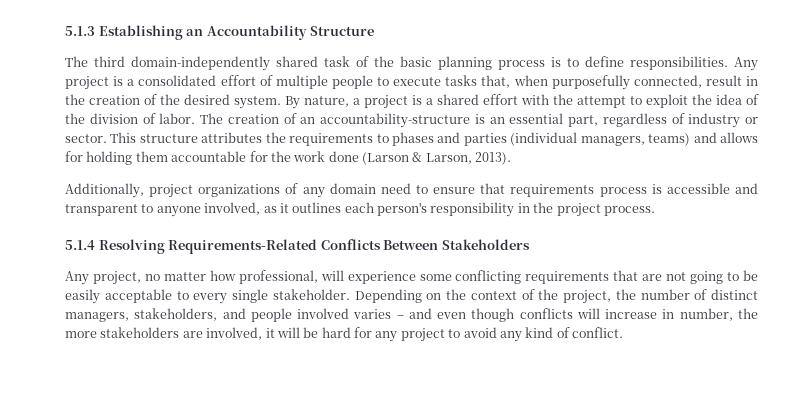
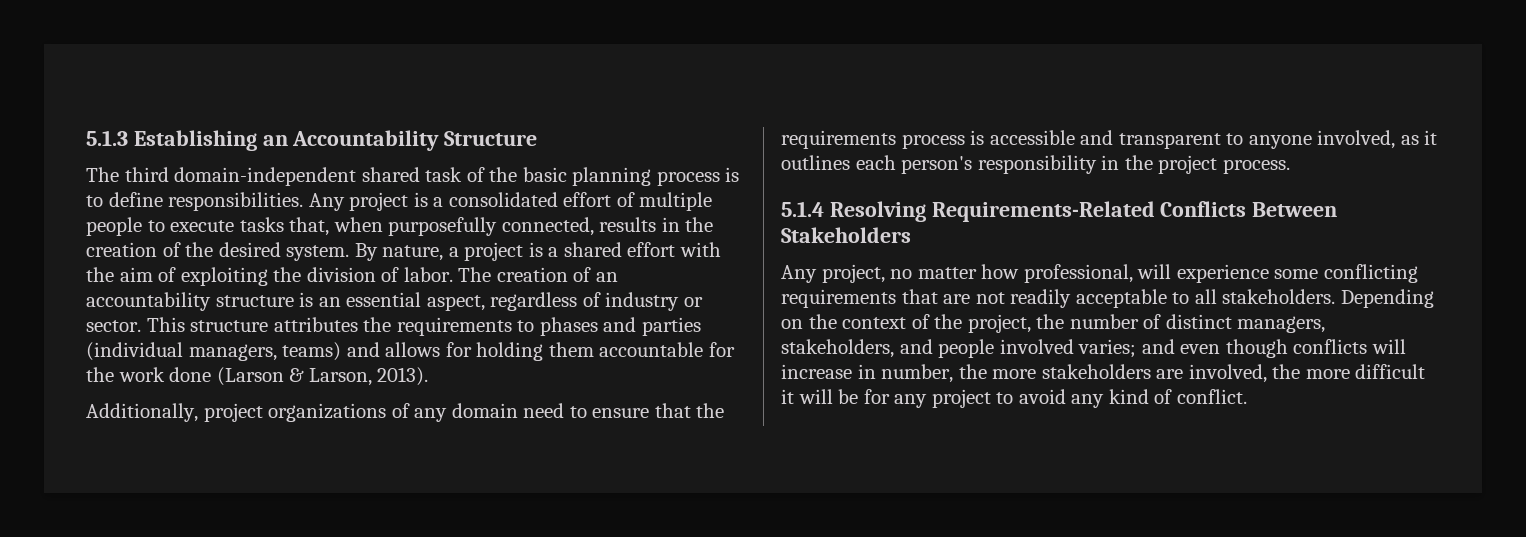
- The third domain-independently shared task of the basic planning process is to define responsibilities.
+ The third domain-independent shared task of the basic planning process is to define responsibilities.
- Any project is a consolidated effort of multiple people to execute tasks that, when purposefully connected, result in the creation of the desired system.
+ Any project is a consolidated effort of multiple people to execute tasks that, when purposefully connected, results in the creation of the desired system.
- By nature, a project is a shared effort with the attempt to exploit the idea of the division of labor.
+ By nature, a project is a shared effort with the aim of exploiting the division of labor.
- The creation of an accountability-structure is an essential part, regardless of industry or sector.
+ The creation of an accountability structure is an essential aspect, regardless of industry or sector.
- Additionally, project organizations of any domain need to ensure that requirements process is accessible and transparent to anyone involved, as it outlines each person's responsibility in the project process.
+ Additionally, project organizations of any domain need to ensure that the requirements process is accessible and transparent to anyone involved, as it outlines each person's responsibility in the project process.
- Any project, no matter how professional, will experience some conflicting requirements that are not going to be easily acceptable to every single stakeholder.
+ Any project, no matter how professional, will experience some conflicting requirements that are not readily acceptable to all stakeholders.
- Depending on the context of the project, the number of distinct managers, stakeholders, and people involved varies – and even though conflicts will increase in number, the more stakeholders are involved, it will be hard for any project to avoid any kind of conflict.
+ Depending on the context of the project, the number of distinct managers, stakeholders, and people involved varies; and even though conflicts will increase in number, the more stakeholders are involved, the more difficult it will be for any project to avoid any kind of conflict.

